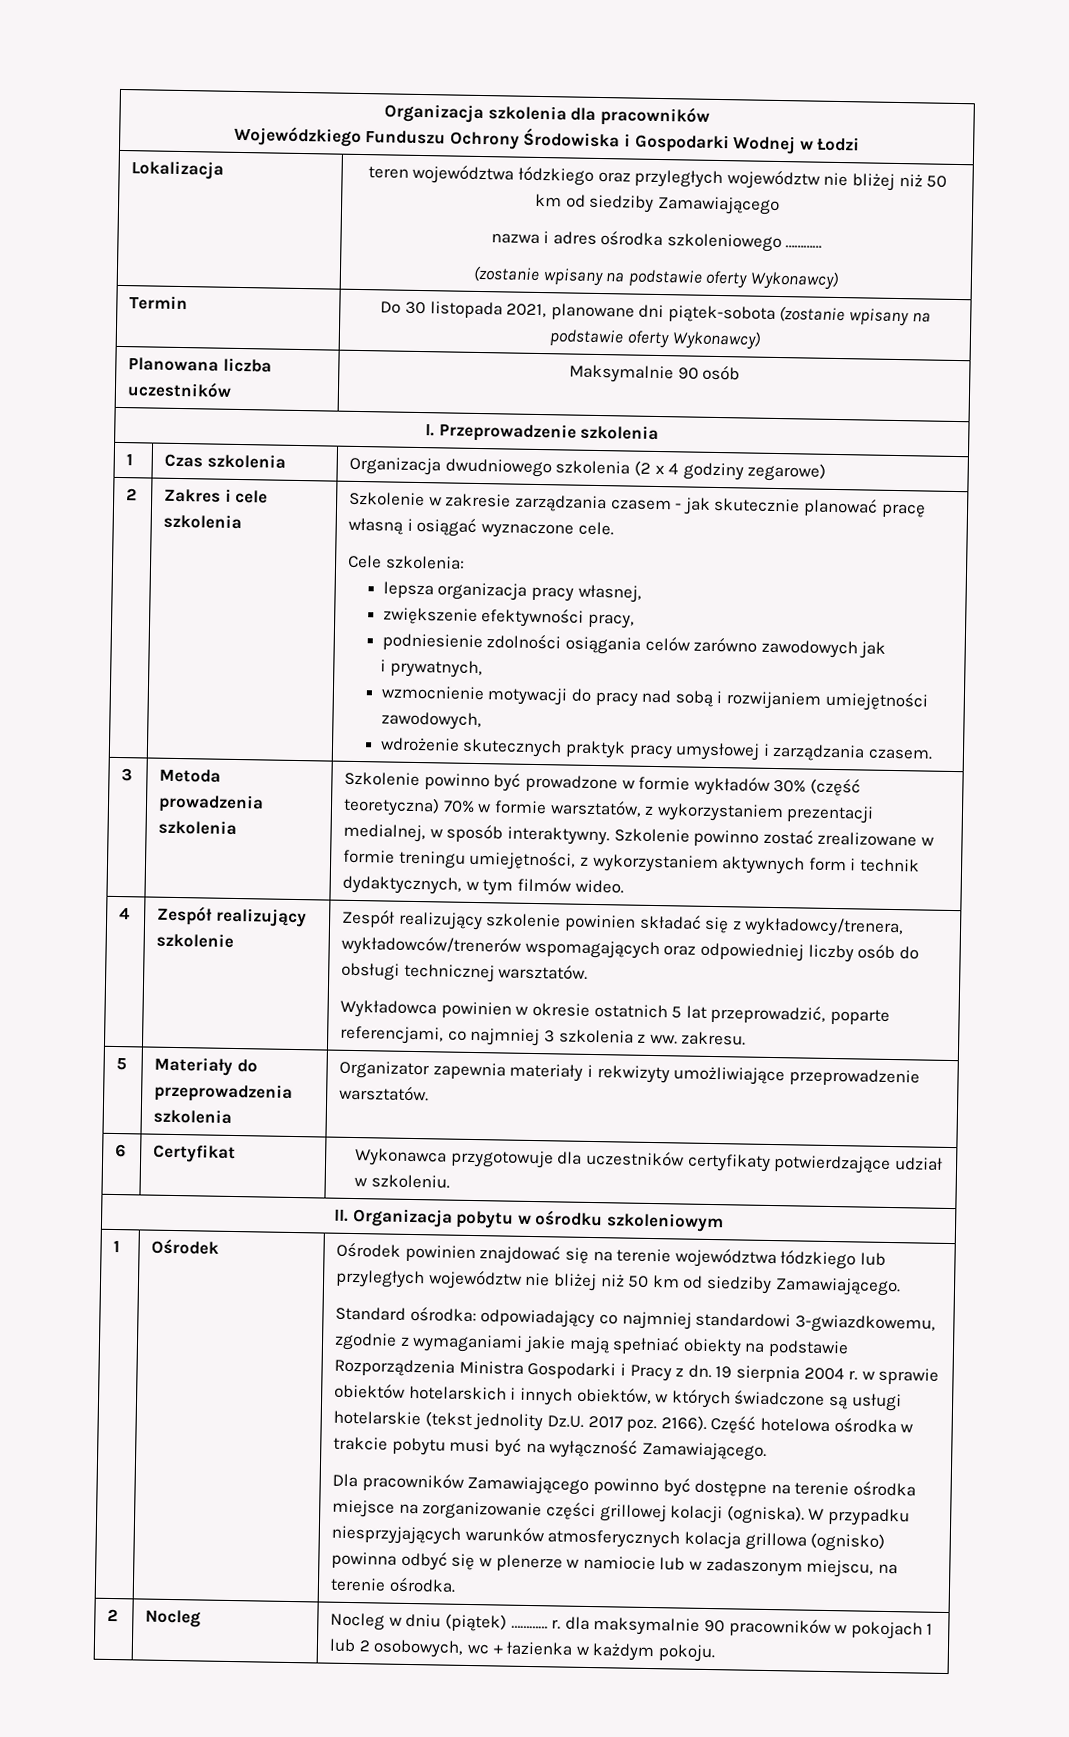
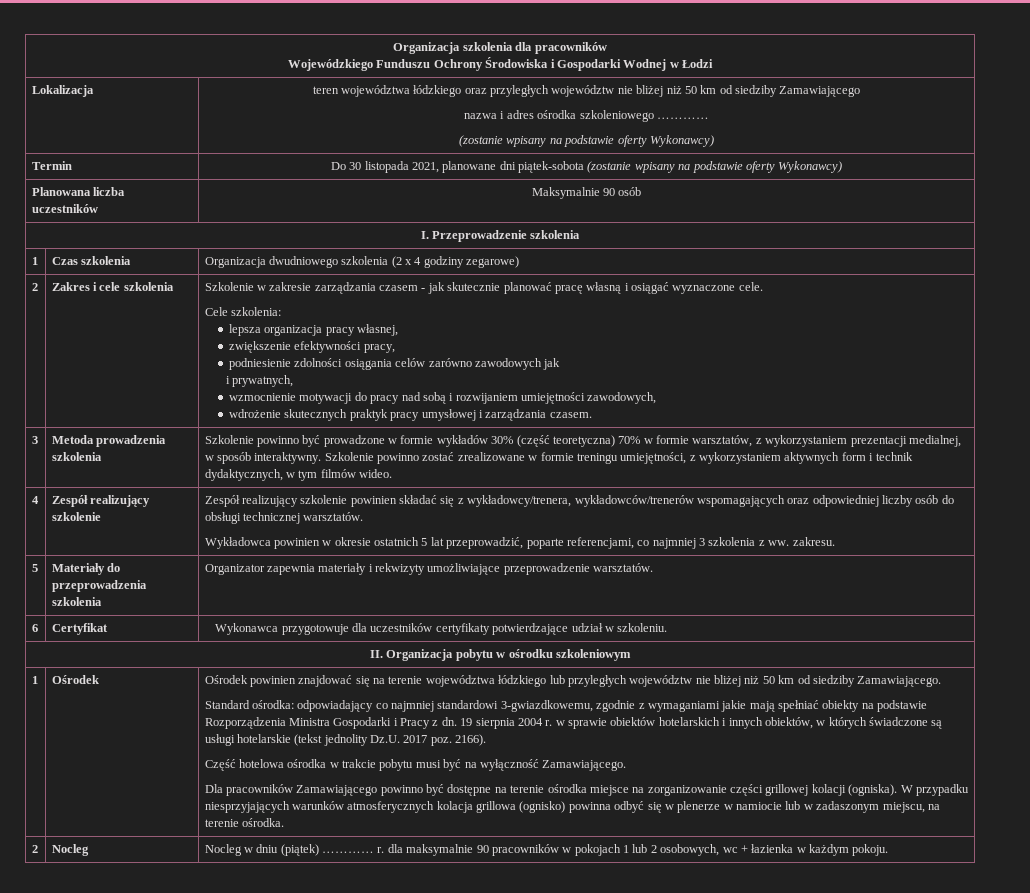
- 19 sierpnia 2004 r. w sprawie obiektów hotelarskich i innych obiektów, w których świadczone są usługi hotelarskie (tekst jednolity Dz.U. 2017 poz. 2166). Część hotelowa ośrodka w trakcie pobytu musi być na wyłączność Zamawiającego.
+ 19 sierpnia 2004 r. w sprawie obiektów hotelarskich i innych obiektów, w których świadczone są usługi hotelarskie (tekst jednolity Dz.U. 2017 poz. 2166).
+ Część hotelowa ośrodka w trakcie pobytu musi być na wyłączność Zamawiającego.

